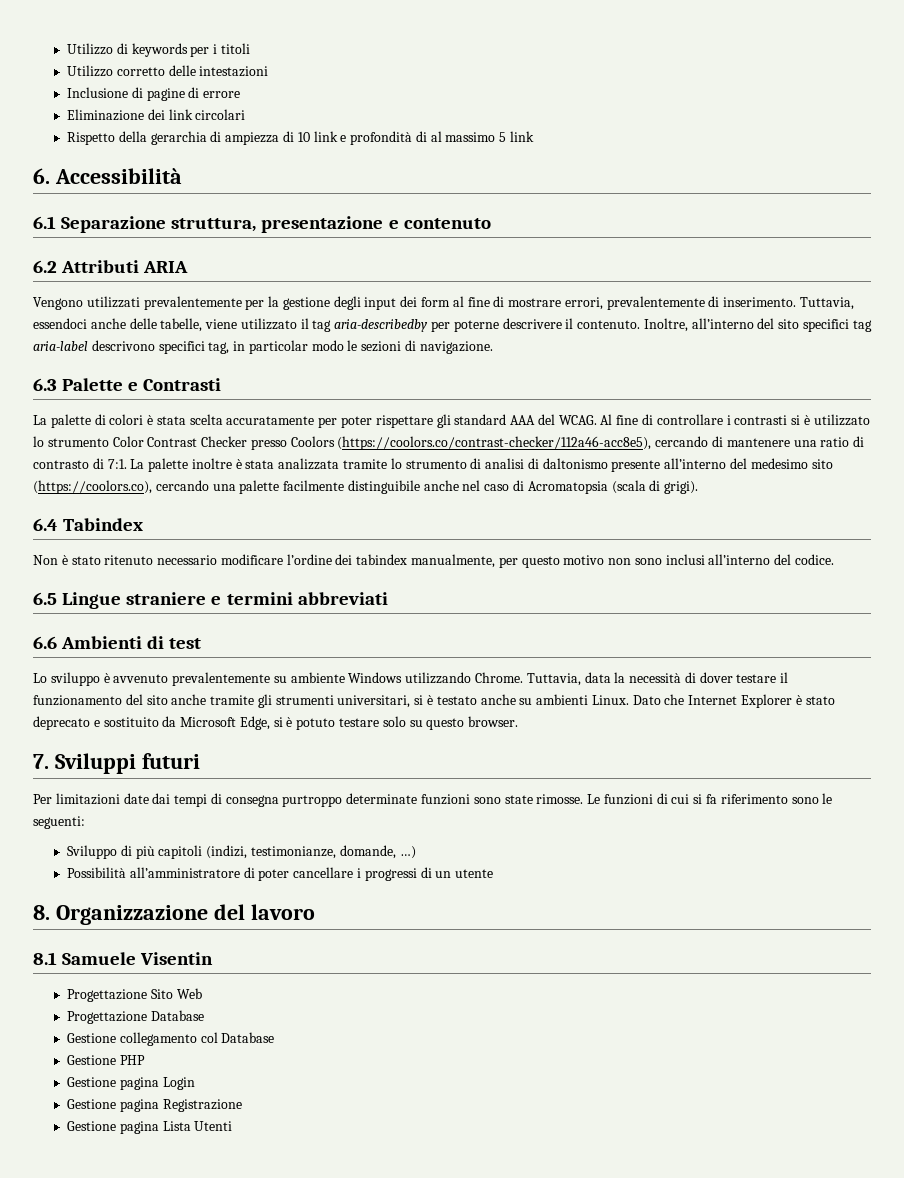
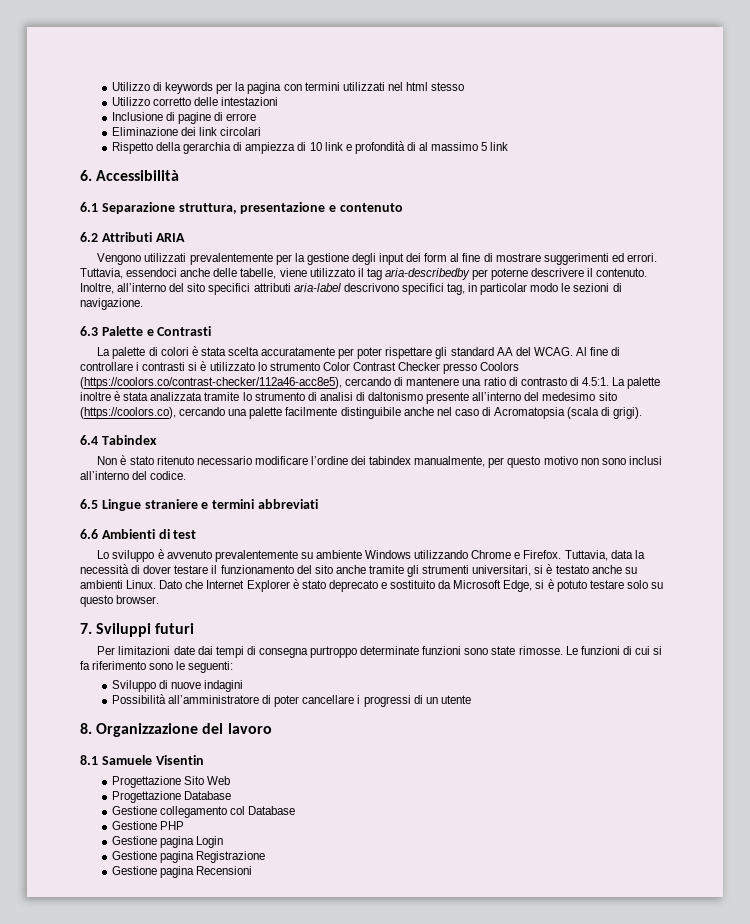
- Utilizzo di keywords per i titoli
+ Utilizzo di keywords per la pagina con termini utilizzati nel html stesso
- Vengono utilizzati prevalentemente per la gestione degli input dei form al fine di mostrare errori, prevalentemente di inserimento.
+ Vengono utilizzati prevalentemente per la gestione degli input dei form al fine di mostrare suggerimenti ed errori.
- Inoltre, all’interno del sito specifici tag aria-label descrivono specifici tag, in particolar modo le sezioni di navigazione.
+ Inoltre, all’interno del sito specifici attributi aria-label descrivono specifici tag, in particolar modo le sezioni di navigazione.
- La palette di colori è stata scelta accuratamente per poter rispettare gli standard AAA del WCAG.
+ La palette di colori è stata scelta accuratamente per poter rispettare gli standard AA del WCAG.
- Al fine di controllare i contrasti si è utilizzato lo strumento Color Contrast Checker presso Coolors (https://coolors.co/contrast-checker/112a46-acc8e5), cercando di mantenere una ratio di contrasto di 7:1. La palette inoltre è stata analizzata tramite lo strumento di analisi di daltonismo presente all’interno del medesimo sito (https://coolors.co), cercando una palette facilmente distinguibile anche nel caso di Acromatopsia (scala di grigi).
+ Al fine di controllare i contrasti si è utilizzato lo strumento Color Contrast Checker presso Coolors (https://coolors.co/contrast-checker/112a46-acc8e5), cercando di mantenere una ratio di contrasto di 4.5:1. La palette inoltre è stata analizzata tramite lo strumento di analisi di daltonismo presente all’interno del medesimo sito (https://coolors.co), cercando una palette facilmente distinguibile anche nel caso di Acromatopsia (scala di grigi).
- Lo sviluppo è avvenuto prevalentemente su ambiente Windows utilizzando Chrome.
+ Lo sviluppo è avvenuto prevalentemente su ambiente Windows utilizzando Chrome e Firefox.
- Sviluppo di più capitoli (indizi, testimonianze, domande, …)
+ Sviluppo di nuove indagini
- Gestione pagina Lista Utenti
+ Gestione pagina Recensioni

